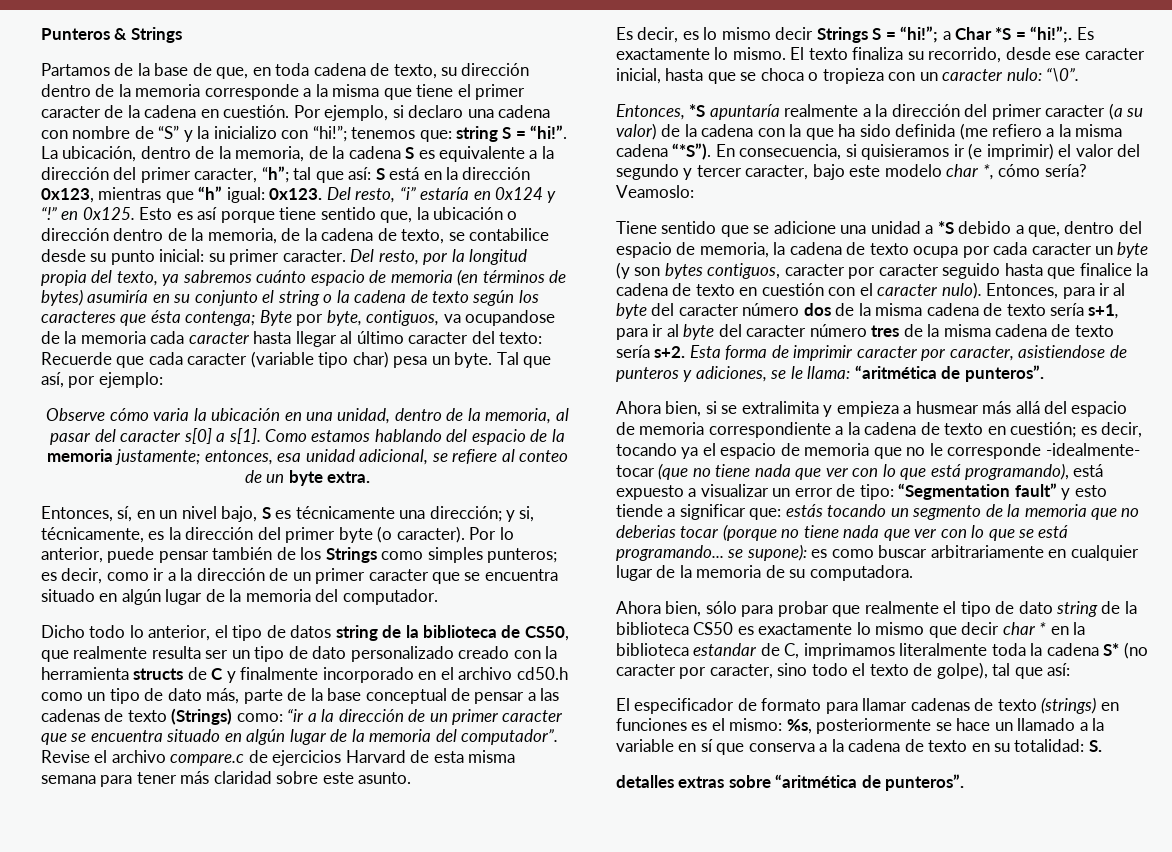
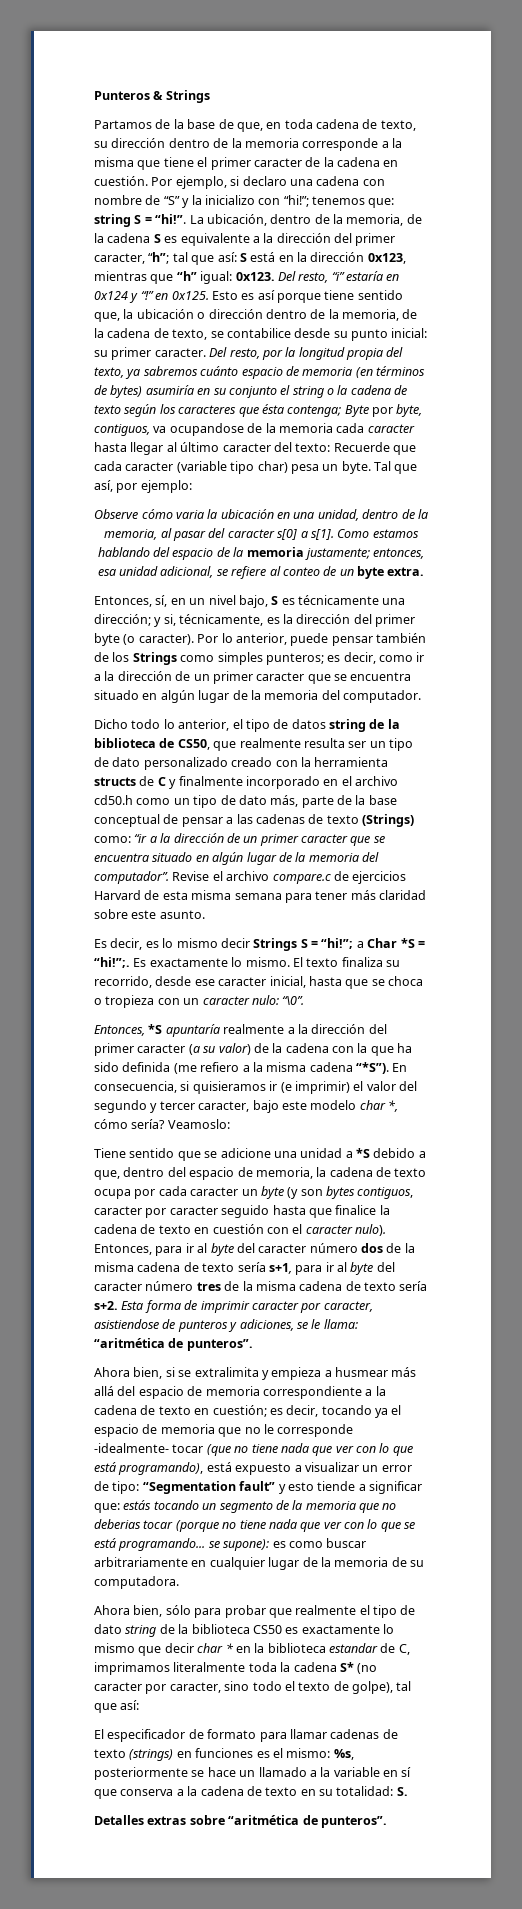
- detalles extras sobre “aritmética de punteros”.
+ Detalles extras sobre “aritmética de punteros”.

